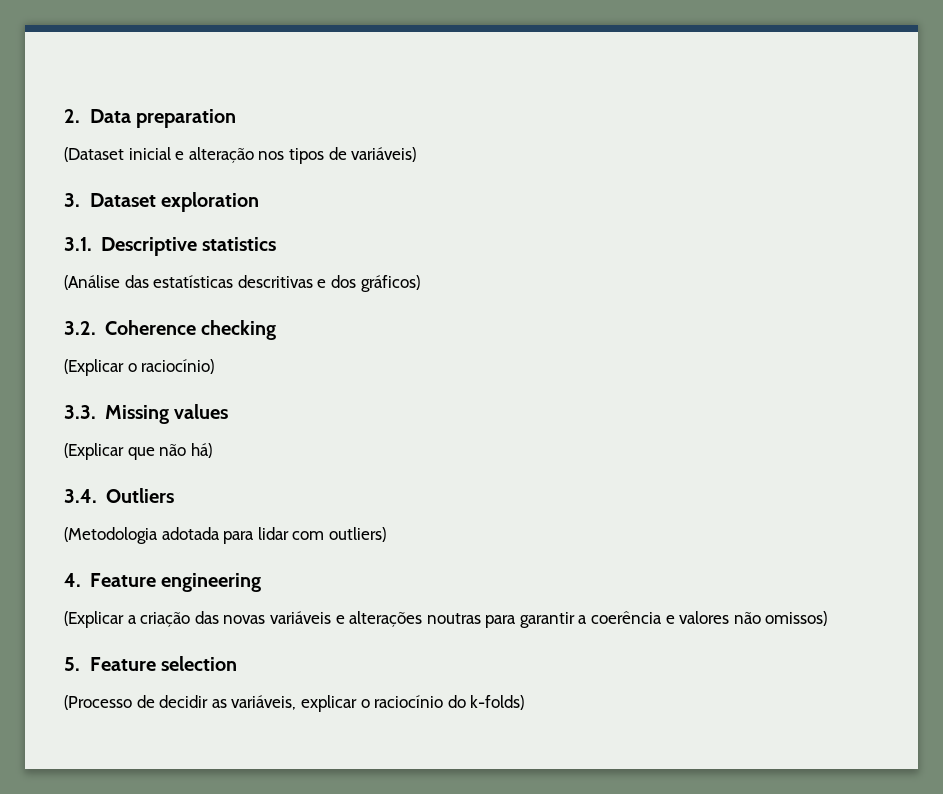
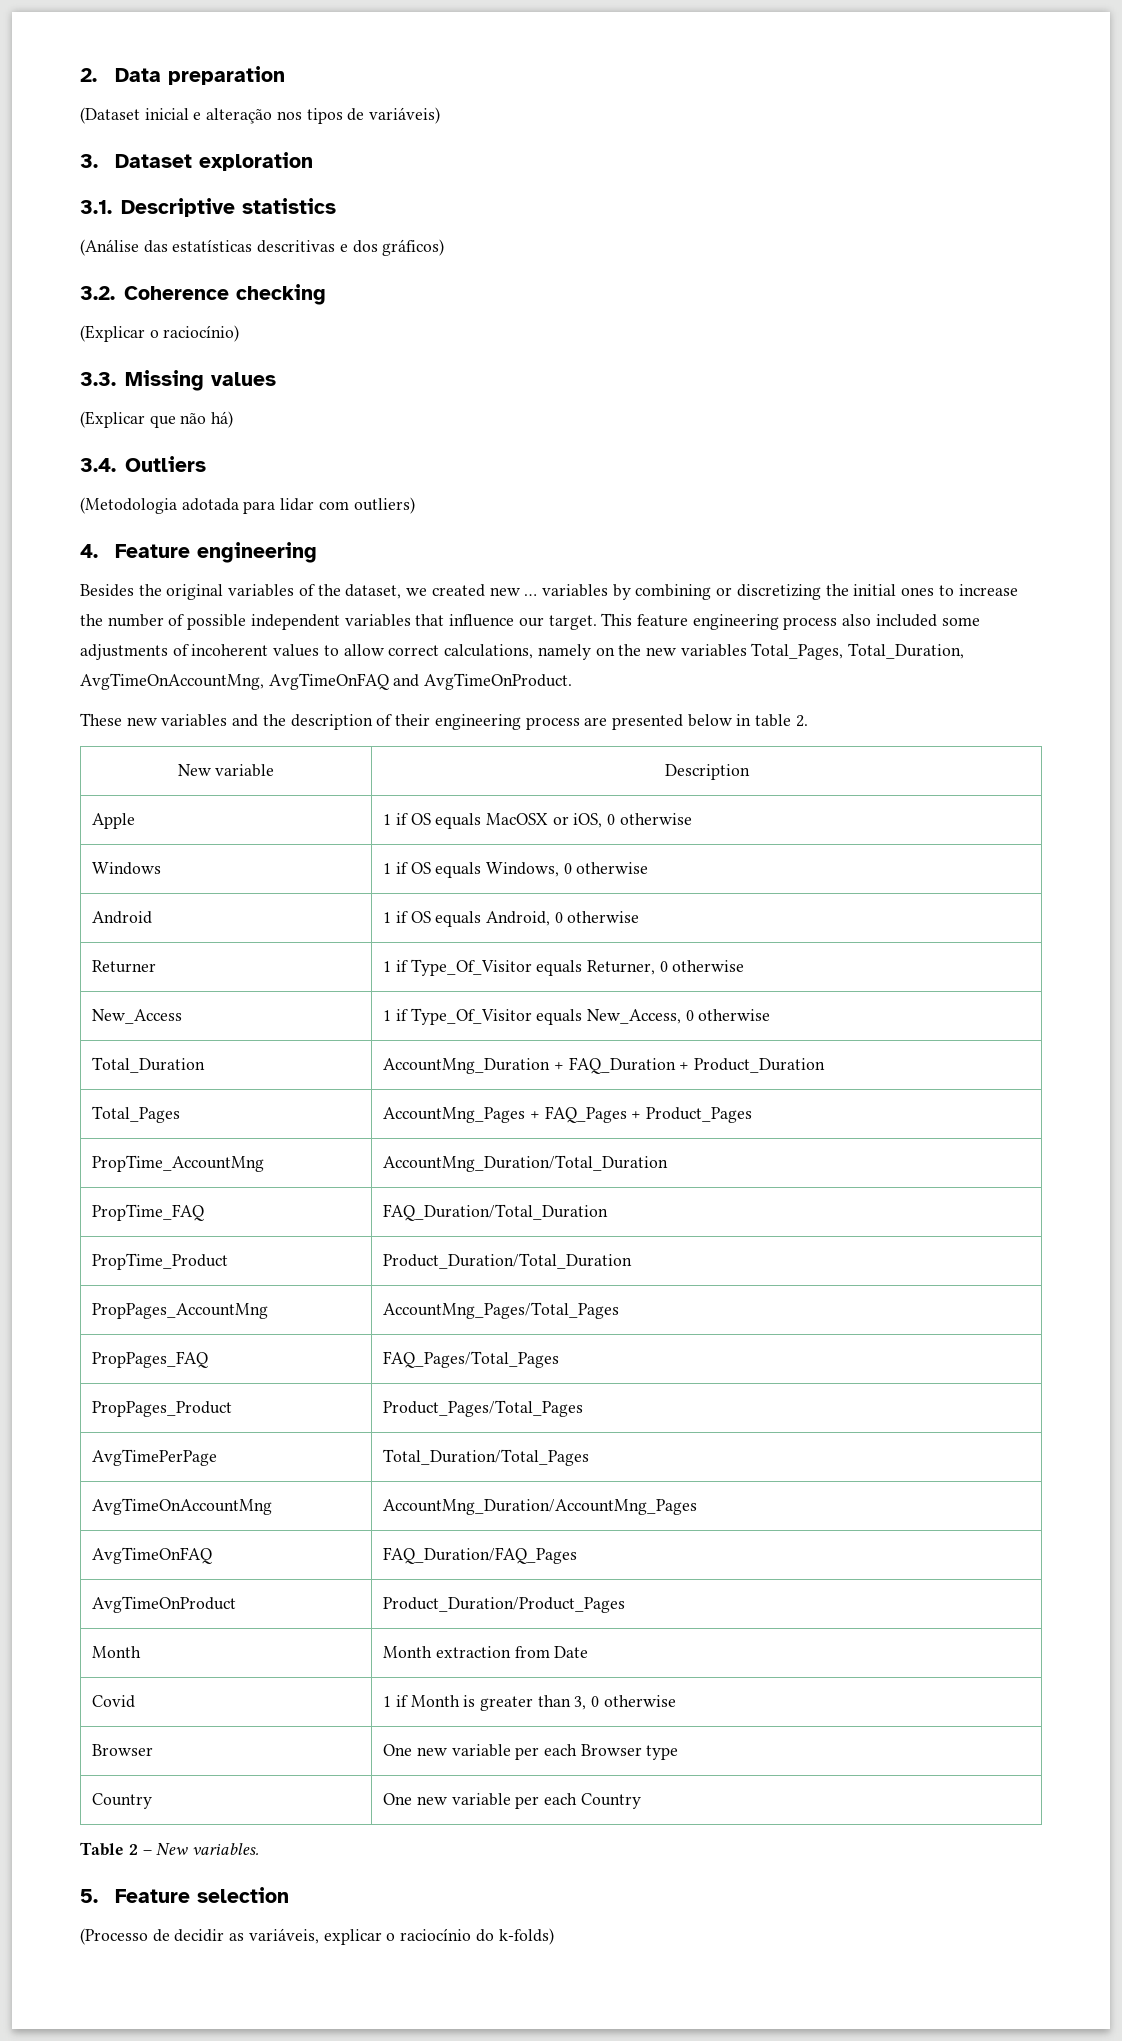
- (Explicar a criação das novas variáveis e alterações noutras para garantir a coerência e valores não omissos)
+ Besides the original variables of the dataset, we created new … variables by combining or discretizing the initial ones to increase the number of possible independent variables that influence our target. This feature engineering process also included some adjustments of incoherent values to allow correct calculations, namely on the new variables Total_Pages, Total_Duration, AvgTimeOnAccountMng, AvgTimeOnFAQ and AvgTimeOnProduct.
+ These new variables and the description of their engineering process are presented below in table 2.
+ New variable | Description
+ Apple | 1 if OS equals MacOSX or iOS, 0 otherwise
+ Windows | 1 if OS equals Windows, 0 otherwise
+ Android | 1 if OS equals Android, 0 otherwise
+ Returner | 1 if Type_Of_Visitor equals Returner, 0 otherwise
+ New_Access | 1 if Type_Of_Visitor equals New_Access, 0 otherwise
+ Total_Duration | AccountMng_Duration + FAQ_Duration + Product_Duration
+ Total_Pages | AccountMng_Pages + FAQ_Pages + Product_Pages
+ PropTime_AccountMng | AccountMng_Duration/Total_Duration
+ PropTime_FAQ | FAQ_Duration/Total_Duration
+ PropTime_Product | Product_Duration/Total_Duration
+ PropPages_AccountMng | AccountMng_Pages/Total_Pages
+ PropPages_FAQ | FAQ_Pages/Total_Pages
+ PropPages_Product | Product_Pages/Total_Pages
+ AvgTimePerPage | Total_Duration/Total_Pages
+ AvgTimeOnAccountMng | AccountMng_Duration/AccountMng_Pages
+ AvgTimeOnFAQ | FAQ_Duration/FAQ_Pages
+ AvgTimeOnProduct | Product_Duration/Product_Pages
+ Month | Month extraction from Date
+ Covid | 1 if Month is greater than 3, 0 otherwise
+ Browser | One new variable per each Browser type
+ Country | One new variable per each Country
+ Table 2 – New variables.

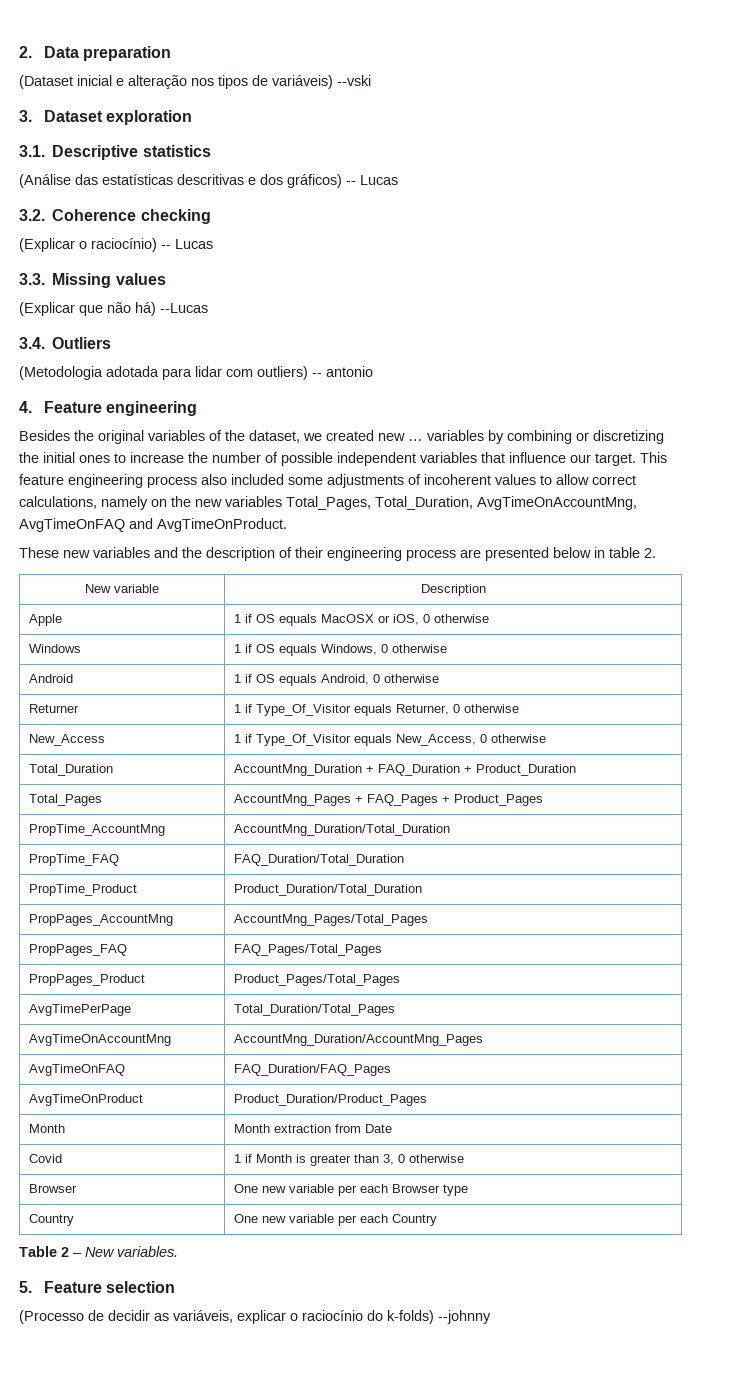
- (Dataset inicial e alteração nos tipos de variáveis)
+ (Dataset inicial e alteração nos tipos de variáveis) --vski
- (Análise das estatísticas descritivas e dos gráficos)
+ (Análise das estatísticas descritivas e dos gráficos) -- Lucas
- (Explicar o raciocínio)
+ (Explicar o raciocínio) -- Lucas
- (Explicar que não há)
+ (Explicar que não há) --Lucas
- (Metodologia adotada para lidar com outliers)
+ (Metodologia adotada para lidar com outliers) -- antonio
- (Processo de decidir as variáveis, explicar o raciocínio do k-folds)
+ (Processo de decidir as variáveis, explicar o raciocínio do k-folds) --johnny

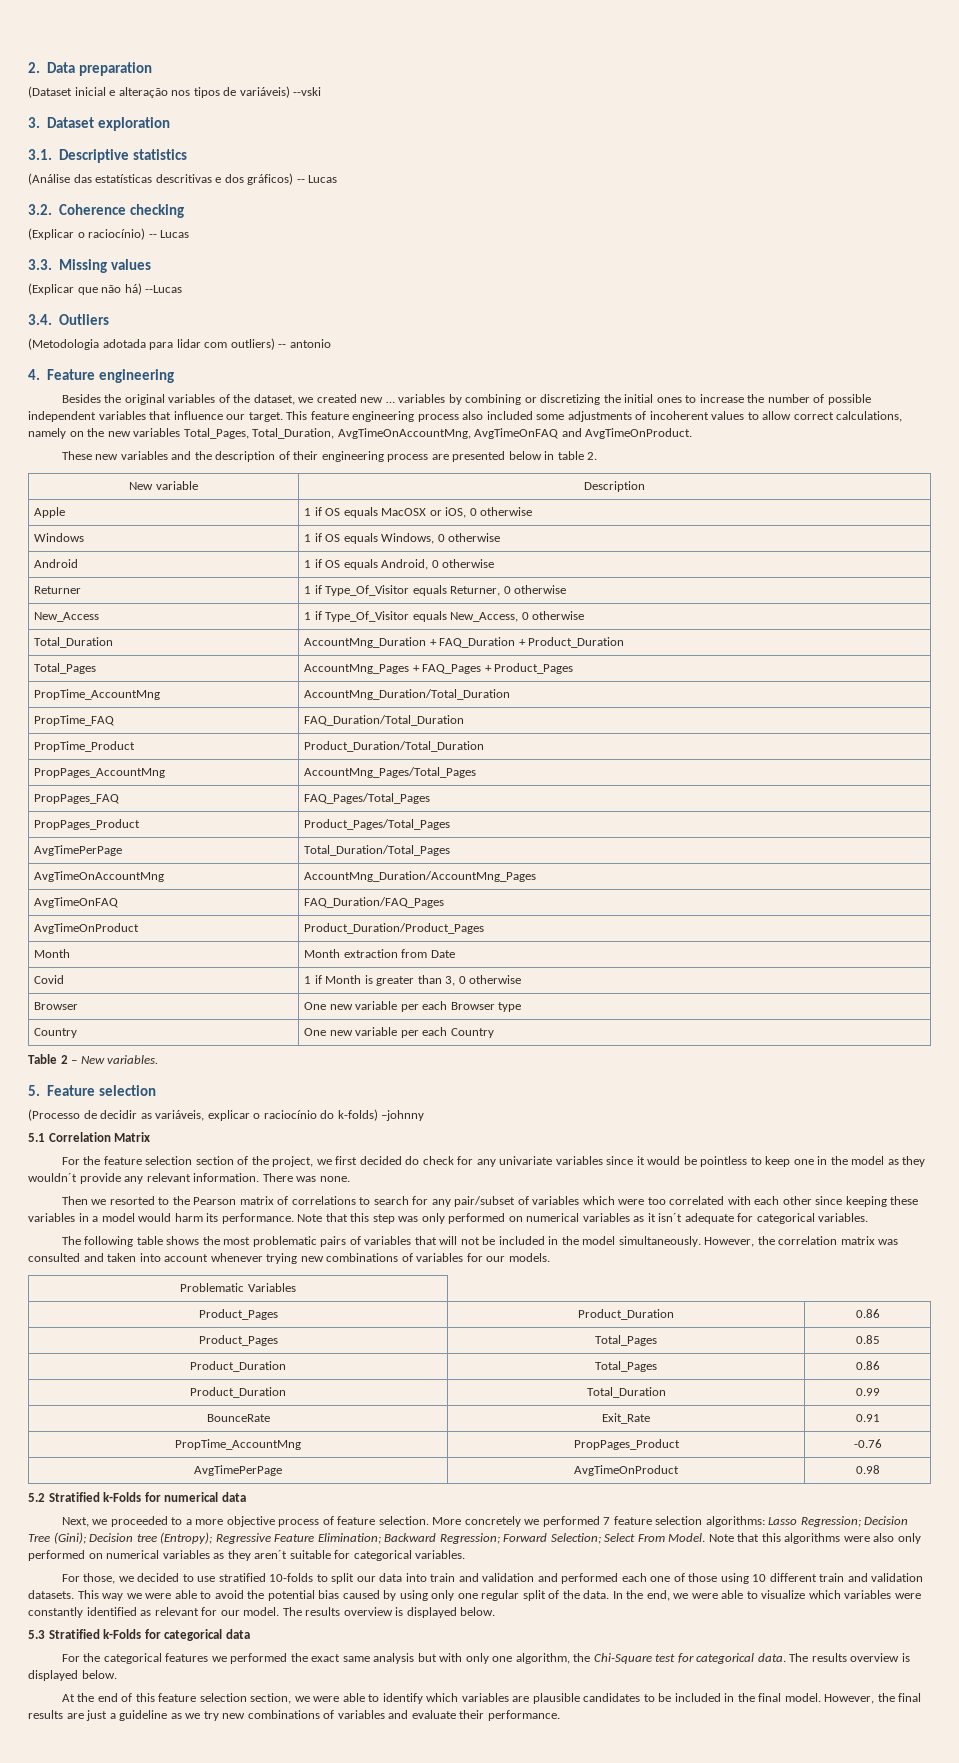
- (Processo de decidir as variáveis, explicar o raciocínio do k-folds) --johnny
+ (Processo de decidir as variáveis, explicar o raciocínio do k-folds) –johnny
+ 5.1 Correlation Matrix
+ For the feature selection section of the project, we first decided do check for any univariate variables since it would be pointless to keep one in the model as they wouldn´t provide any relevant information. There was none.
+ Then we resorted to the Pearson matrix of correlations to search for any pair/subset of variables which were too correlated with each other since keeping these variables in a model would harm its performance. Note that this step was only performed on numerical variables as it isn´t adequate for categorical variables.
+ The following table shows the most problematic pairs of variables that will not be included in the model simultaneously. However, the correlation matrix was consulted and taken into account whenever trying new combinations of variables for our models.
+ Problematic Variables
+ Product_Pages | Product_Duration | 0.86
+ Product_Pages | Total_Pages | 0.85
+ Product_Duration | Total_Pages | 0.86
+ Product_Duration | Total_Duration | 0.99
+ BounceRate | Exit_Rate | 0.91
+ PropTime_AccountMng | PropPages_Product | -0.76
+ AvgTimePerPage | AvgTimeOnProduct | 0.98
+ 5.2 Stratified k-Folds for numerical data
+ Next, we proceeded to a more objective process of feature selection. More concretely we performed 7 feature selection algorithms: Lasso Regression; Decision Tree (Gini); Decision tree (Entropy); Regressive Feature Elimination; Backward Regression; Forward Selection; Select From Model. Note that this algorithms were also only performed on numerical variables as they aren´t suitable for categorical variables.
+ For those, we decided to use stratified 10-folds to split our data into train and validation and performed each one of those using 10 different train and validation datasets. This way we were able to avoid the potential bias caused by using only one regular split of the data. In the end, we were able to visualize which variables were constantly identified as relevant for our model. The results overview is displayed below.
+ 5.3 Stratified k-Folds for categorical data
+ For the categorical features we performed the exact same analysis but with only one algorithm, the Chi-Square test for categorical data. The results overview is displayed below.
+ At the end of this feature selection section, we were able to identify which variables are plausible candidates to be included in the final model. However, the final results are just a guideline as we try new combinations of variables and evaluate their performance.

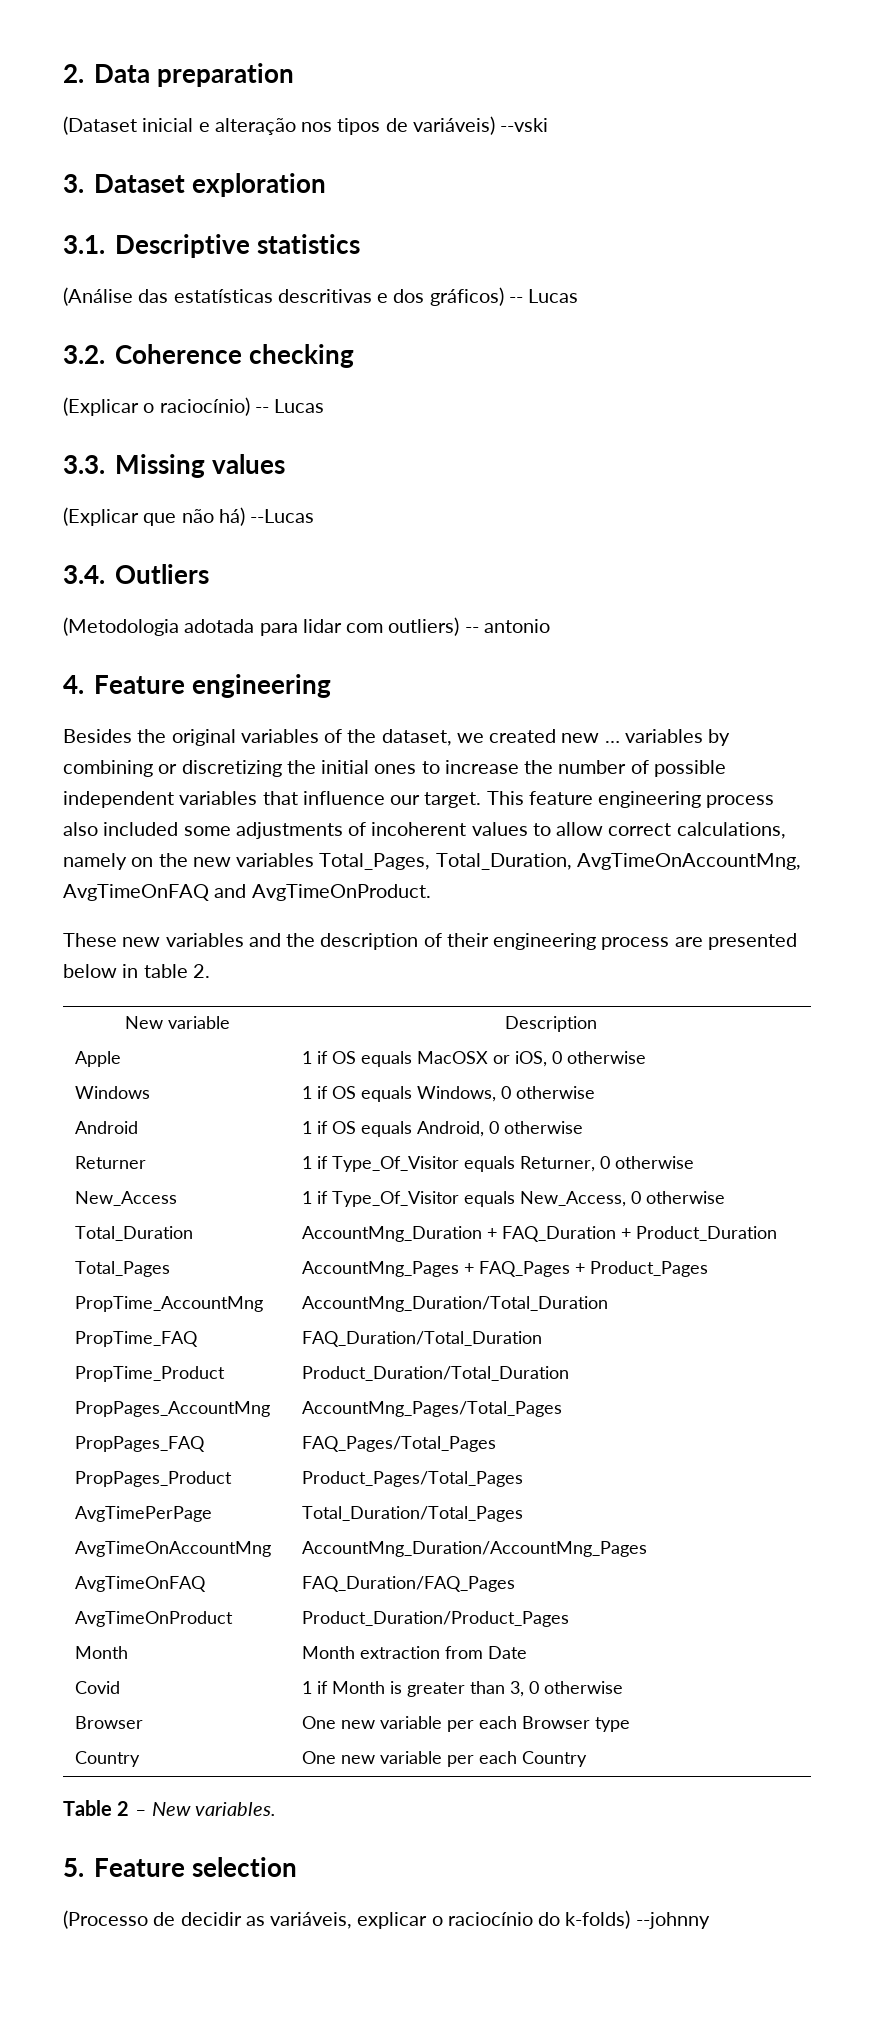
- (Processo de decidir as variáveis, explicar o raciocínio do k-folds) –johnny
- 5.1 Correlation Matrix
- For the feature selection section of the project, we first decided do check for any univariate variables since it would be pointless to keep one in the model as they wouldn´t provide any relevant information. There was none.
- Then we resorted to the Pearson matrix of correlations to search for any pair/subset of variables which were too correlated with each other since keeping these variables in a model would harm its performance. Note that this step was only performed on numerical variables as it isn´t adequate for categorical variables.
- The following table shows the most problematic pairs of variables that will not be included in the model simultaneously. However, the correlation matrix was consulted and taken into account whenever trying new combinations of variables for our models.
- Problematic Variables
- Product_Pages | Product_Duration | 0.86
- Product_Pages | Total_Pages | 0.85
- Product_Duration | Total_Pages | 0.86
- Product_Duration | Total_Duration | 0.99
- BounceRate | Exit_Rate | 0.91
- PropTime_AccountMng | PropPages_Product | -0.76
- AvgTimePerPage | AvgTimeOnProduct | 0.98
- 5.2 Stratified k-Folds for numerical data
- Next, we proceeded to a more objective process of feature selection. More concretely we performed 7 feature selection algorithms: Lasso Regression; Decision Tree (Gini); Decision tree (Entropy); Regressive Feature Elimination; Backward Regression; Forward Selection; Select From Model. Note that this algorithms were also only performed on numerical variables as they aren´t suitable for categorical variables.
- For those, we decided to use stratified 10-folds to split our data into train and validation and performed each one of those using 10 different train and validation datasets. This way we were able to avoid the potential bias caused by using only one regular split of the data. In the end, we were able to visualize which variables were constantly identified as relevant for our model. The results overview is displayed below.
- 5.3 Stratified k-Folds for categorical data
- For the categorical features we performed the exact same analysis but with only one algorithm, the Chi-Square test for categorical data. The results overview is displayed below.
- At the end of this feature selection section, we were able to identify which variables are plausible candidates to be included in the final model. However, the final results are just a guideline as we try new combinations of variables and evaluate their performance.
+ (Processo de decidir as variáveis, explicar o raciocínio do k-folds) --johnny

